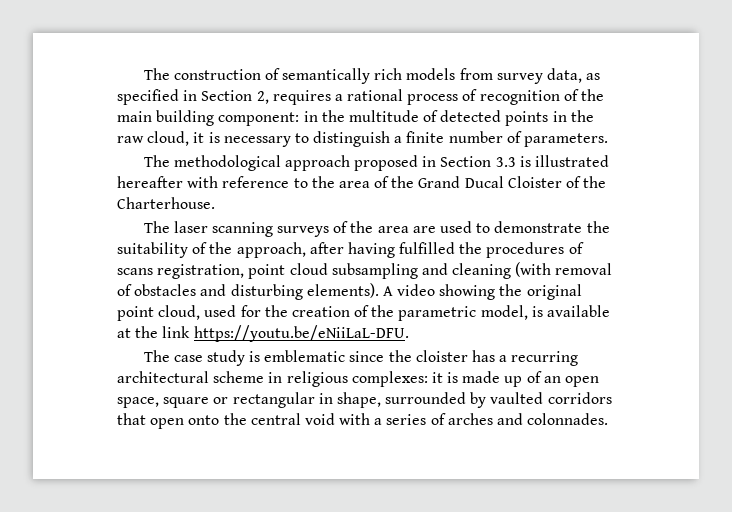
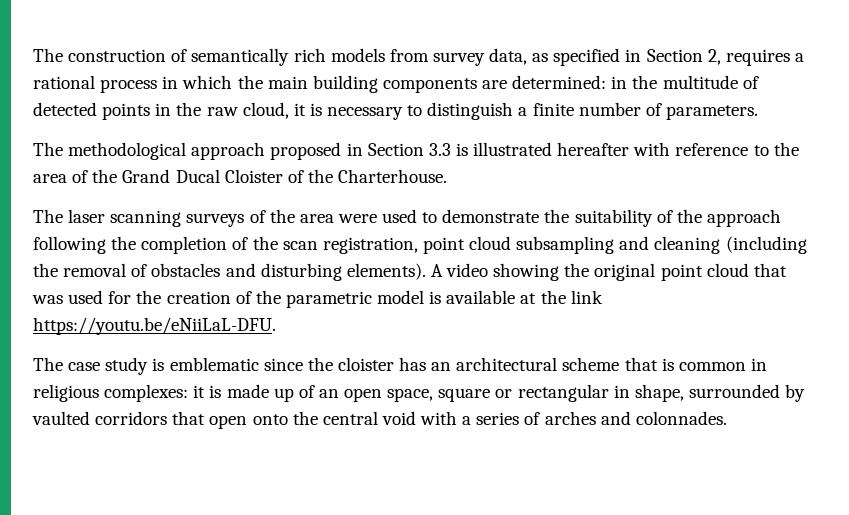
- The construction of semantically rich models from survey data, as specified in Section 2, requires a rational process of recognition of the main building component: in the multitude of detected points in the raw cloud, it is necessary to distinguish a finite number of parameters.
+ The construction of semantically rich models from survey data, as specified in Section 2, requires a rational process in which the main building components are determined: in the multitude of detected points in the raw cloud, it is necessary to distinguish a finite number of parameters.
- The laser scanning surveys of the area are used to demonstrate the suitability of the approach, after having fulfilled the procedures of scans registration, point cloud subsampling and cleaning (with removal of obstacles and disturbing elements).
+ The laser scanning surveys of the area were used to demonstrate the suitability of the approach following the completion of the scan registration, point cloud subsampling and cleaning (including the removal of obstacles and disturbing elements).
- A video showing the original point cloud, used for the creation of the parametric model, is available at the link https://youtu.be/eNiiLaL-DFU.
+ A video showing the original point cloud that was used for the creation of the parametric model is available at the link https://youtu.be/eNiiLaL-DFU.
- The case study is emblematic since the cloister has a recurring architectural scheme in religious complexes: it is made up of an open space, square or rectangular in shape, surrounded by vaulted corridors that open onto the central void with a series of arches and colonnades.
+ The case study is emblematic since the cloister has an architectural scheme that is common in religious complexes: it is made up of an open space, square or rectangular in shape, surrounded by vaulted corridors that open onto the central void with a series of arches and colonnades.

